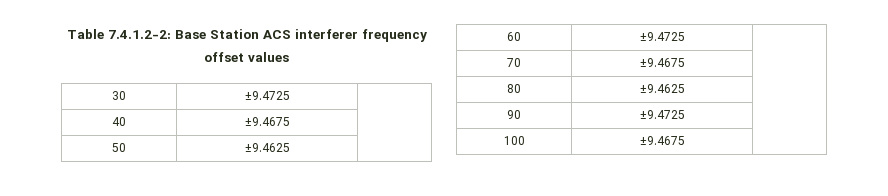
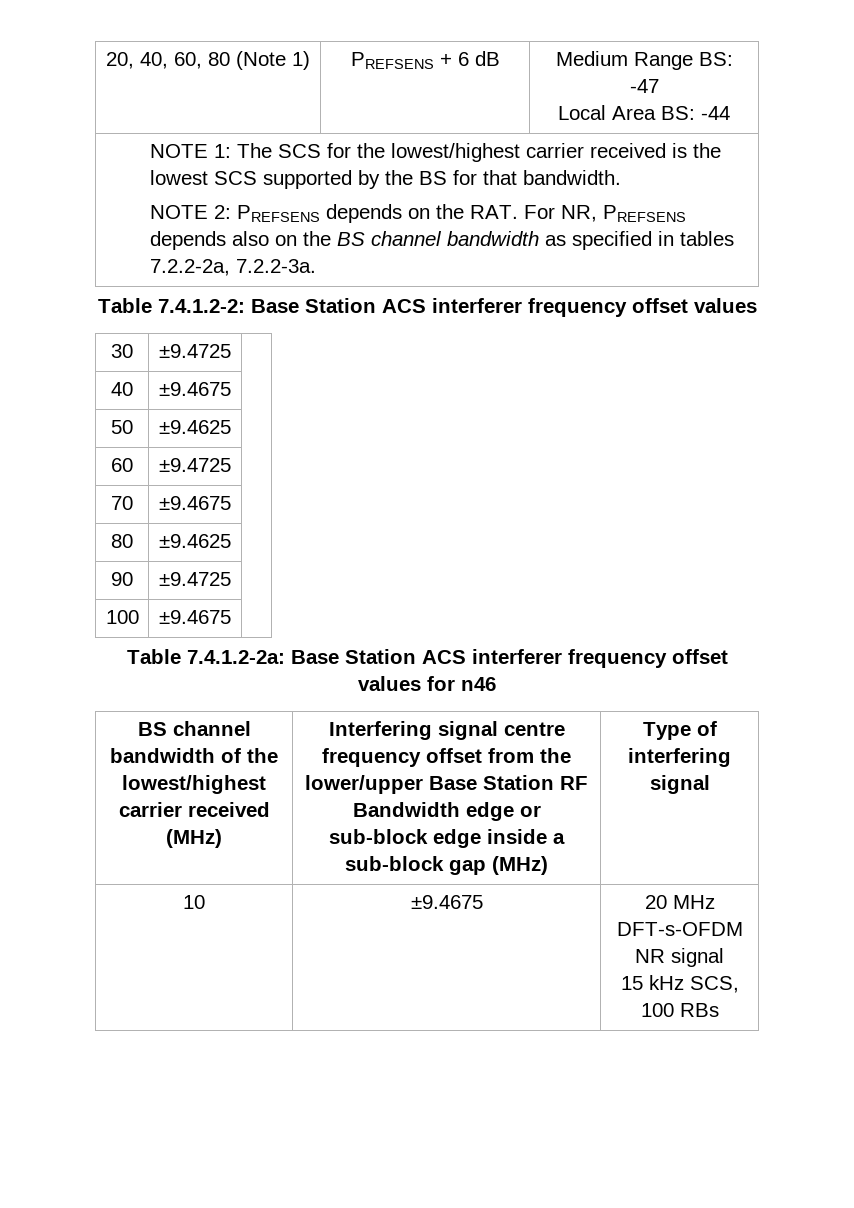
+ 20, 40, 60, 80 (Note 1) | PREFSENS + 6 dB | Medium Range BS: -47
+ Local Area BS: -44
+ NOTE 1: The SCS for the lowest/highest carrier received is the lowest SCS supported by the BS for that bandwidth.
+ NOTE 2: PREFSENS depends on the RAT. For NR, PREFSENS depends also on the BS channel bandwidth as specified in tables 7.2.2-2a, 7.2.2-3a.
+ Table 7.4.1.2-2a: Base Station ACS interferer frequency offset values for n46
+ BS channel bandwidth of the lowest/highest carrier received (MHz) | Interfering signal centre frequency offset from the lower/upper Base Station RF Bandwidth edge or sub-block edge inside a sub-block gap (MHz) | Type of interfering signal
+ 10 | ±9.4675 | 20 MHz DFT-s-OFDM NR signal
+ 15 kHz SCS, 100 RBs

